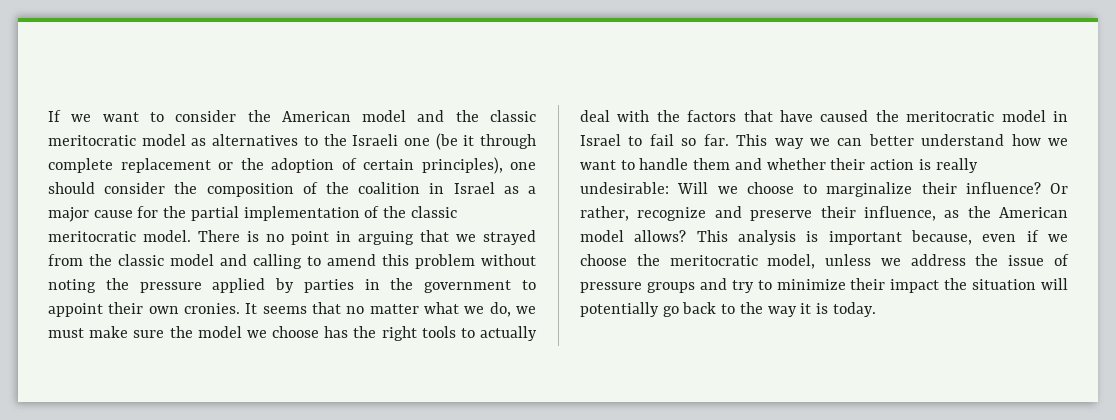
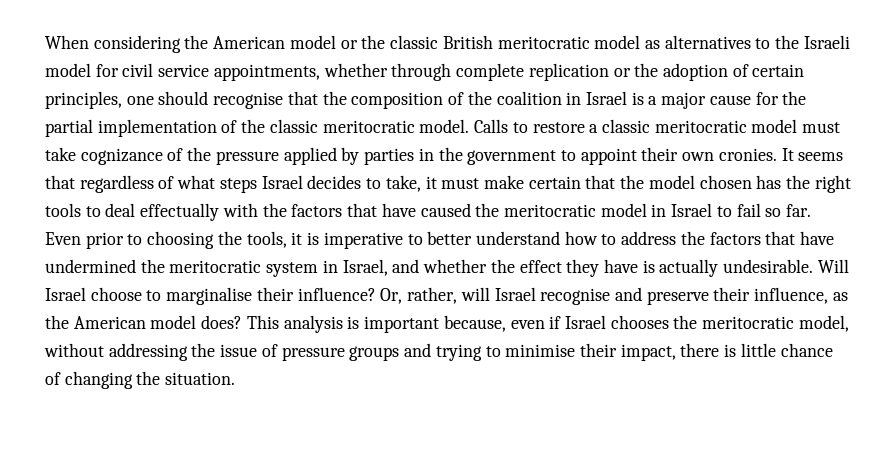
- If we want to consider the American model and the classic meritocratic model as alternatives to the Israeli one (be it through complete replacement or the adoption of certain principles), one should consider the composition of the coalition in Israel as a major cause for the partial implementation of the classic meritocratic model.
+ When considering the American model or the classic British meritocratic model as alternatives to the Israeli model for civil service appointments, whether through complete replication or the adoption of certain principles, one should recognise that the composition of the coalition in Israel is a major cause for the partial implementation of the classic meritocratic model.
- There is no point in arguing that we strayed from the classic model and calling to amend this problem without noting the pressure applied by parties in the government to appoint their own cronies.
+ Calls to restore a classic meritocratic model must take cognizance of the pressure applied by parties in the government to appoint their own cronies.
- It seems that no matter what we do, we must make sure the model we choose has the right tools to actually deal with the factors that have caused the meritocratic model in Israel to fail so far.
+ It seems that regardless of what steps Israel decides to take, it must make certain that the model chosen has the right tools to deal effectually with the factors that have caused the meritocratic model in Israel to fail so far.
- This way we can better understand how we want to handle them and whether their action is really undesirable: Will we choose to marginalize their influence?
+ Even prior to choosing the tools, it is imperative to better understand how to address the factors that have undermined the meritocratic system in Israel, and whether the effect they have is actually undesirable. Will Israel choose to marginalise their influence?
- Or rather, recognize and preserve their influence, as the American model allows?
+ Or, rather, will Israel recognise and preserve their influence, as the American model does?
- This analysis is important because, even if we choose the meritocratic model, unless we address the issue of pressure groups and try to minimize their impact the situation will potentially go back to the way it is today.
+ This analysis is important because, even if Israel chooses the meritocratic model, without addressing the issue of pressure groups and trying to minimise their impact, there is little chance of changing the situation.

